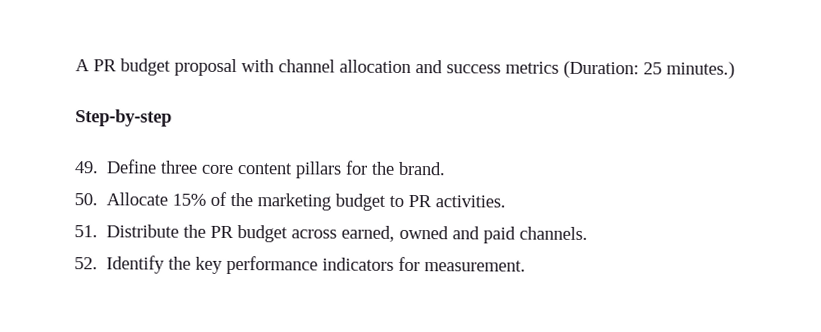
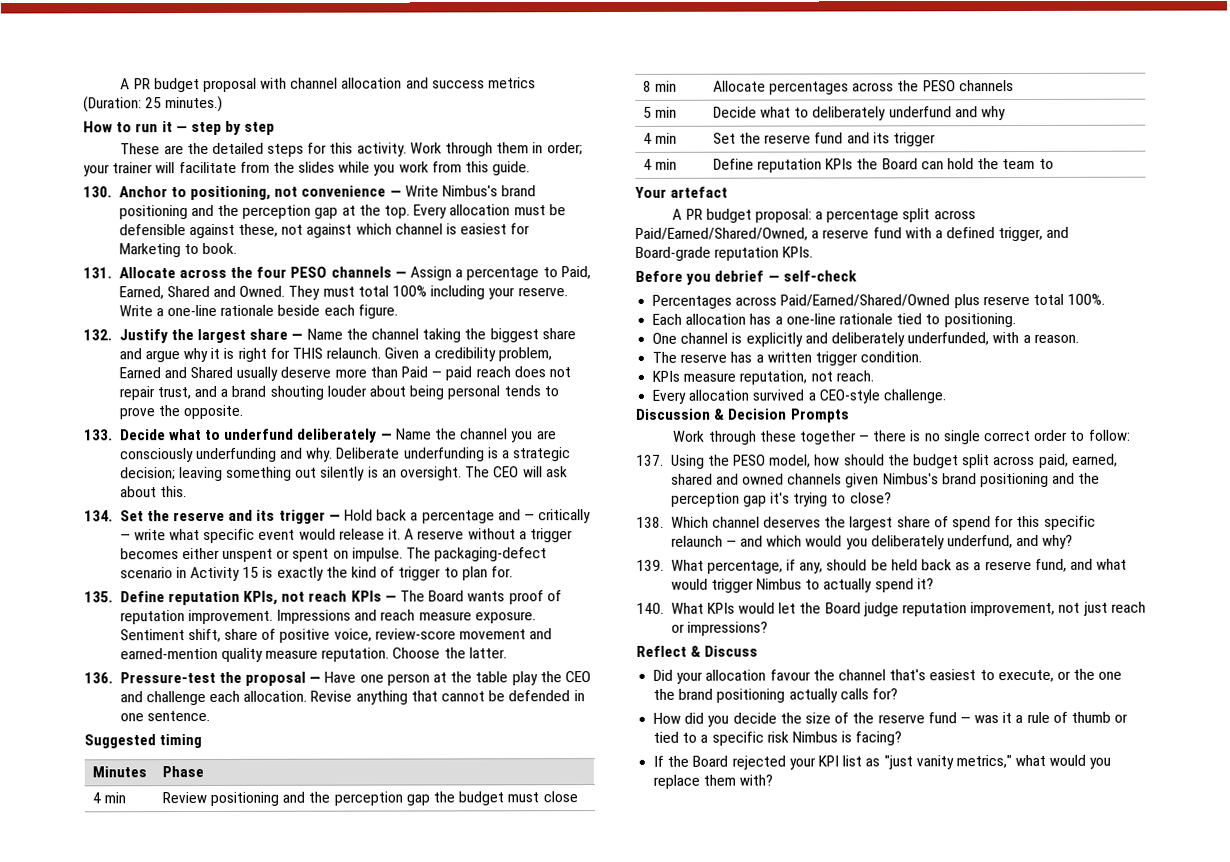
- Step-by-step
- 49. Define three core content pillars for the brand.
- 50. Allocate 15% of the marketing budget to PR activities.
- 51. Distribute the PR budget across earned, owned and paid channels.
- 52. Identify the key performance indicators for measurement.
+ How to run it — step by step
+ These are the detailed steps for this activity. Work through them in order; your trainer will facilitate from the slides while you work from this guide.
+ 130. Anchor to positioning, not convenience — Write Nimbus's brand positioning and the perception gap at the top. Every allocation must be defensible against these, not against which channel is easiest for Marketing to book.
+ 131. Allocate across the four PESO channels — Assign a percentage to Paid, Earned, Shared and Owned. They must total 100% including your reserve. Write a one-line rationale beside each figure.
+ 132. Justify the largest share — Name the channel taking the biggest share and argue why it is right for THIS relaunch. Given a credibility problem, Earned and Shared usually deserve more than Paid — paid reach does not repair trust, and a brand shouting louder about being personal tends to prove the opposite.
+ 133. Decide what to underfund deliberately — Name the channel you are consciously underfunding and why. Deliberate underfunding is a strategic decision; leaving something out silently is an oversight. The CEO will ask about this.
+ 134. Set the reserve and its trigger — Hold back a percentage and — critically — write what specific event would release it. A reserve without a trigger becomes either unspent or spent on impulse. The packaging-defect scenario in Activity 15 is exactly the kind of trigger to plan for.
+ 135. Define reputation KPIs, not reach KPIs — The Board wants proof of reputation improvement. Impressions and reach measure exposure. Sentiment shift, share of positive voice, review-score movement and earned-mention quality measure reputation. Choose the latter.
+ 136. Pressure-test the proposal — Have one person at the table play the CEO and challenge each allocation. Revise anything that cannot be defended in one sentence.
+ Suggested timing
+ Minutes | Phase
+ 4 min | Review positioning and the perception gap the budget must close
+ 8 min | Allocate percentages across the PESO channels
+ 5 min | Decide what to deliberately underfund and why
+ 4 min | Set the reserve fund and its trigger
+ 4 min | Define reputation KPIs the Board can hold the team to
+ Your artefact
+ A PR budget proposal: a percentage split across Paid/Earned/Shared/Owned, a reserve fund with a defined trigger, and Board-grade reputation KPIs.
+ Before you debrief — self-check
+ Percentages across Paid/Earned/Shared/Owned plus reserve total 100%.
+ Each allocation has a one-line rationale tied to positioning.
+ One channel is explicitly and deliberately underfunded, with a reason.
+ The reserve has a written trigger condition.
+ KPIs measure reputation, not reach.
+ Every allocation survived a CEO-style challenge.
+ Discussion & Decision Prompts
+ Work through these together — there is no single correct order to follow:
+ 137. Using the PESO model, how should the budget split across paid, earned, shared and owned channels given Nimbus's brand positioning and the perception gap it's trying to close?
+ 138. Which channel deserves the largest share of spend for this specific relaunch — and which would you deliberately underfund, and why?
+ 139. What percentage, if any, should be held back as a reserve fund, and what would trigger Nimbus to actually spend it?
+ 140. What KPIs would let the Board judge reputation improvement, not just reach or impressions?
+ Reflect & Discuss
+ Did your allocation favour the channel that's easiest to execute, or the one the brand positioning actually calls for?
+ How did you decide the size of the reserve fund — was it a rule of thumb or tied to a specific risk Nimbus is facing?
+ If the Board rejected your KPI list as "just vanity metrics," what would you replace them with?

